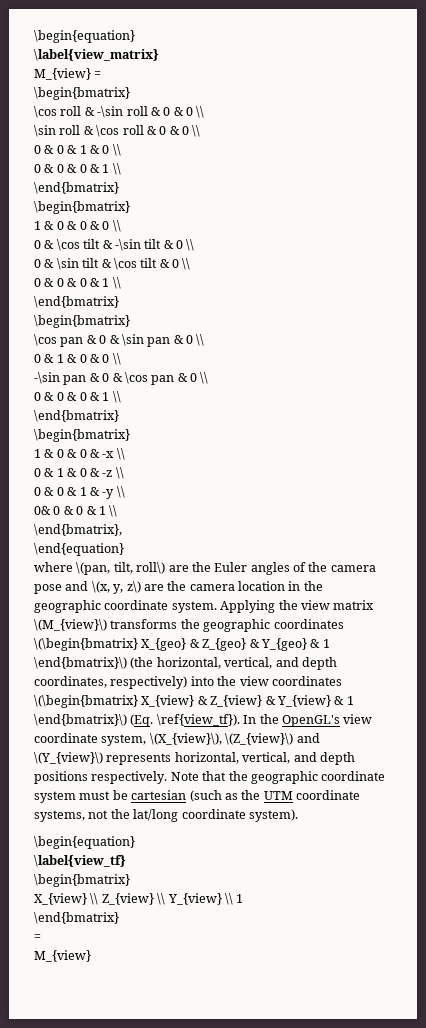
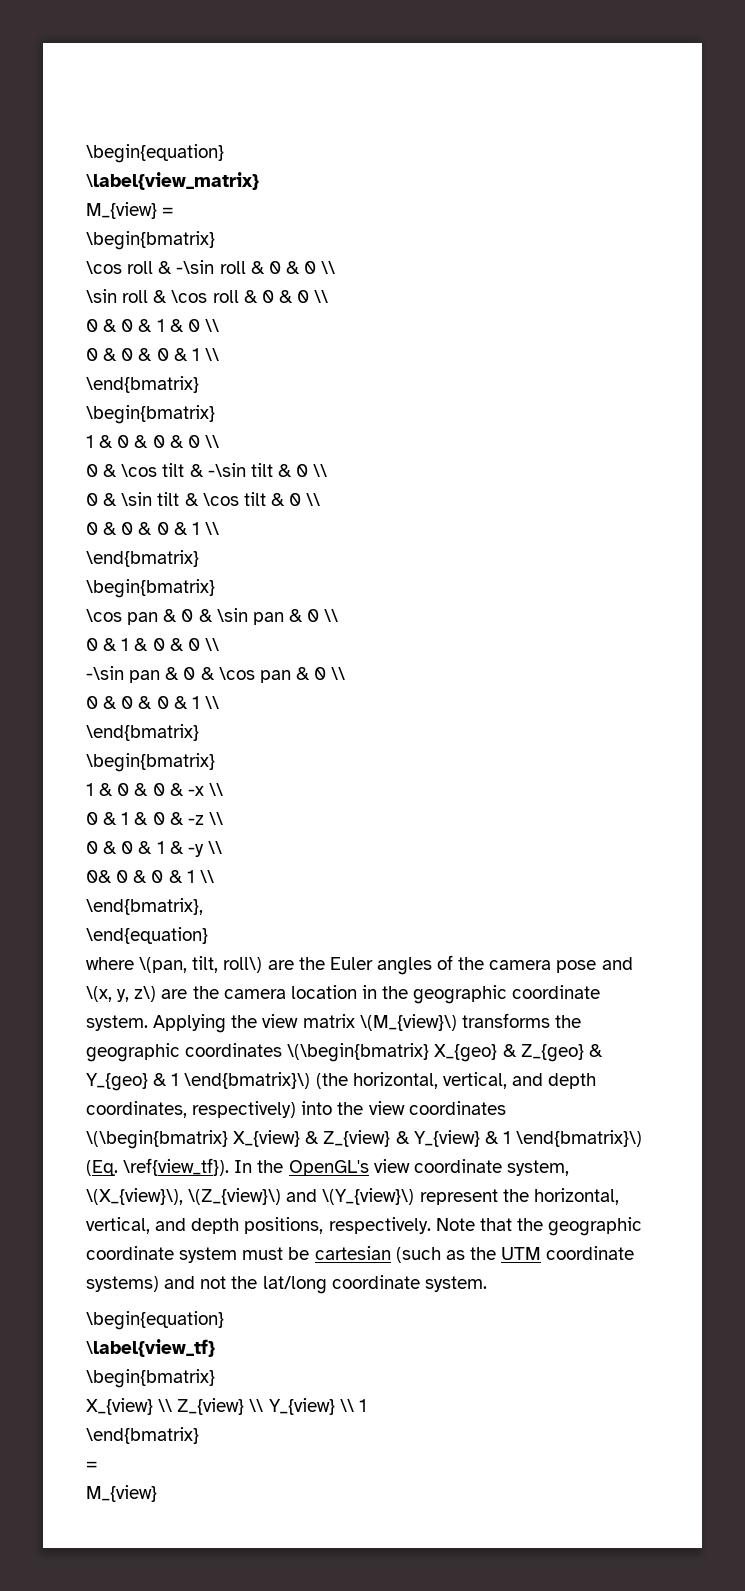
- In the OpenGL's view coordinate system, \(X_{view}\), \(Z_{view}\) and \(Y_{view}\) represents horizontal, vertical, and depth positions respectively.
+ In the OpenGL's view coordinate system, \(X_{view}\), \(Z_{view}\) and \(Y_{view}\) represent the horizontal, vertical, and depth positions, respectively.
- Note that the geographic coordinate system must be cartesian (such as the UTM coordinate systems, not the lat/long coordinate system).
+ Note that the geographic coordinate system must be cartesian (such as the UTM coordinate systems) and not the lat/long coordinate system.

